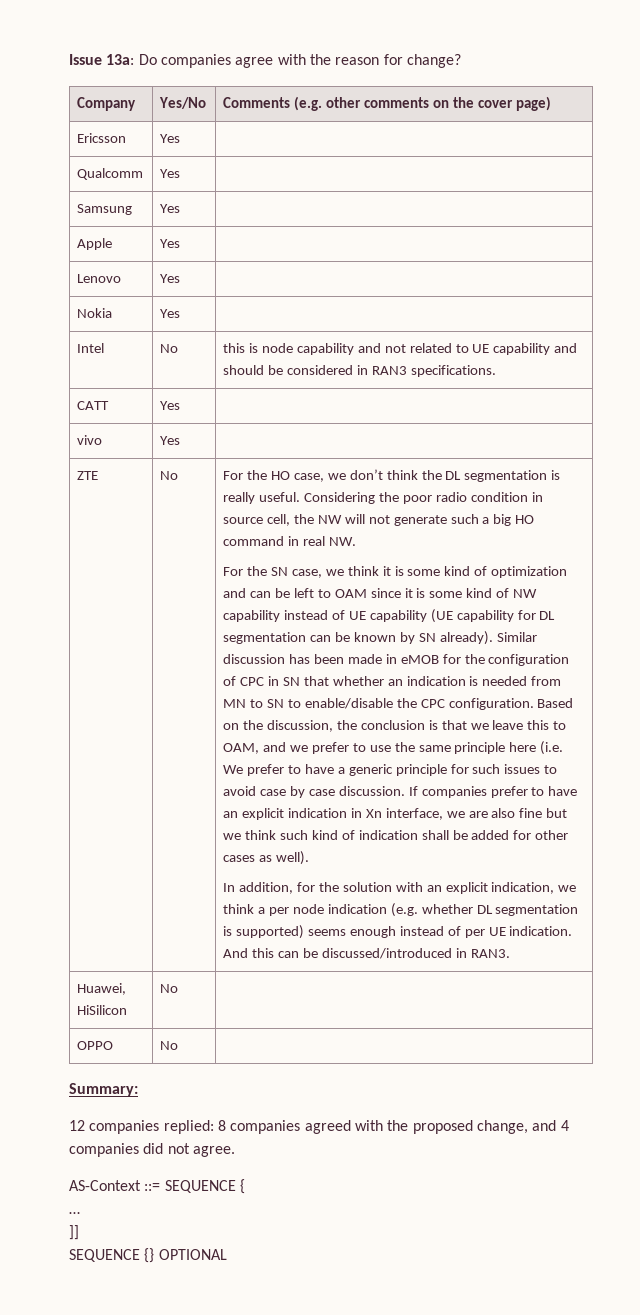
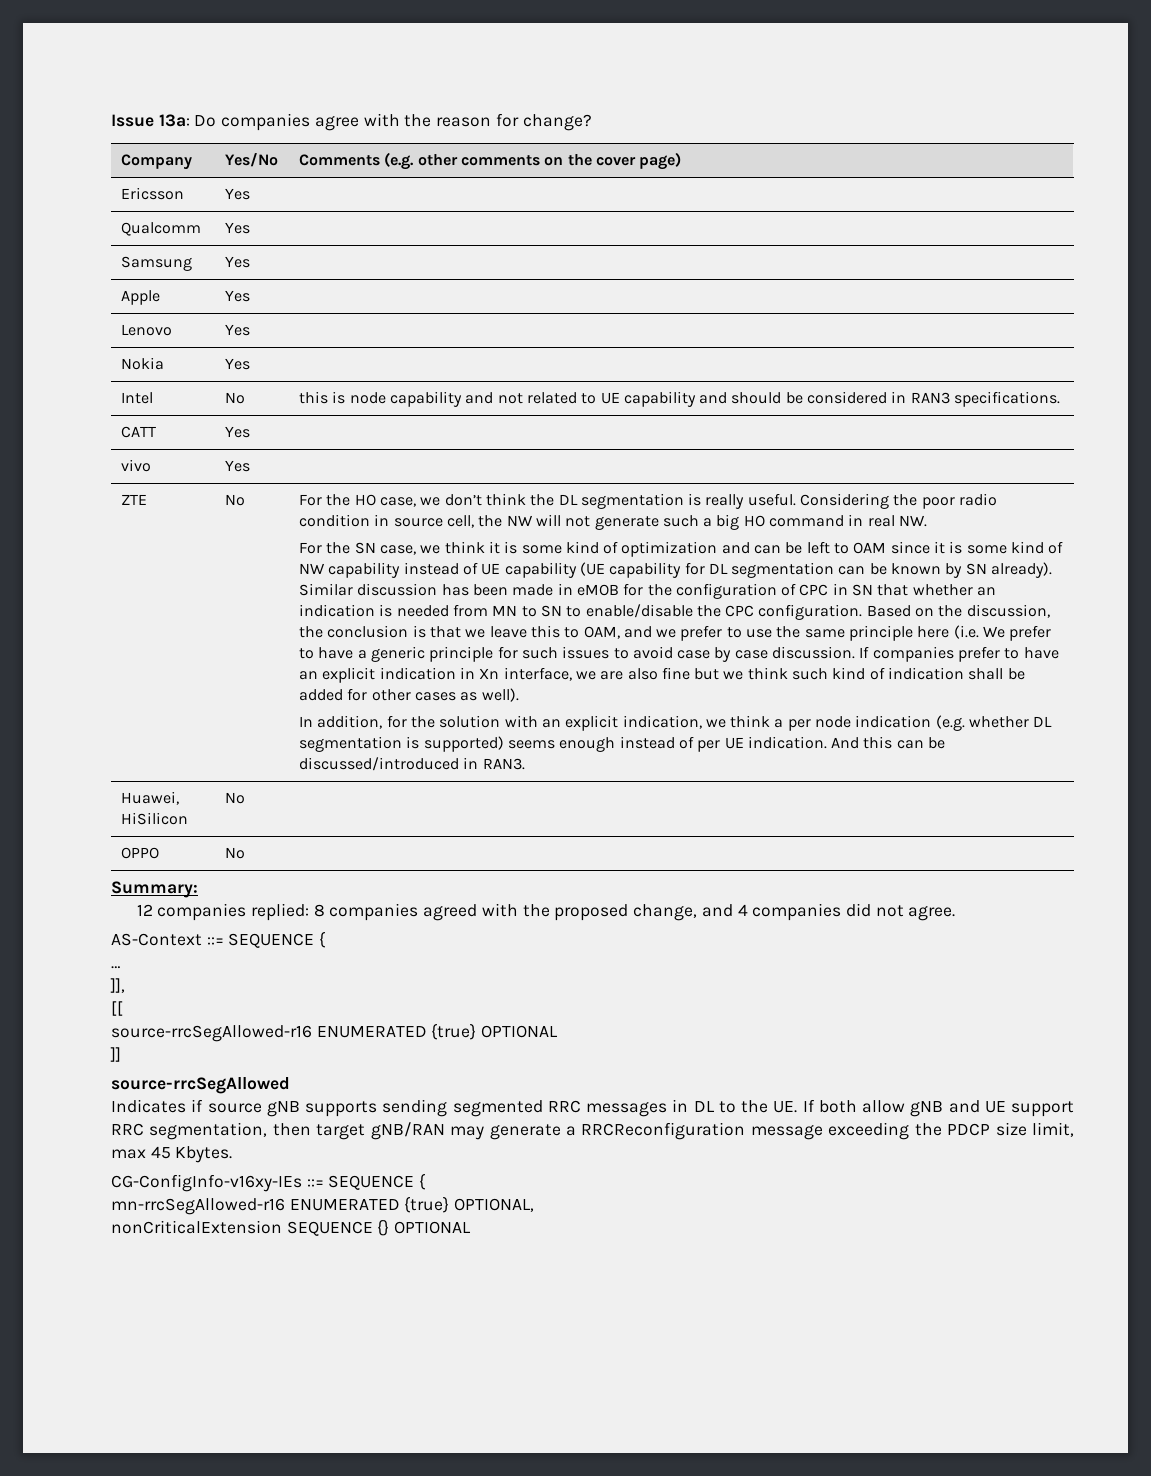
+ ]],
+ [[
+ source-rrcSegAllowed-r16 ENUMERATED {true} OPTIONAL
  ]]
- SEQUENCE {} OPTIONAL
+ source-rrcSegAllowed
+ Indicates if source gNB supports sending segmented RRC messages in DL to the UE. If both allow gNB and UE support RRC segmentation, then target gNB/RAN may generate a RRCReconfiguration message exceeding the PDCP size limit, max 45 Kbytes.
+ CG-ConfigInfo-v16xy-IEs ::= SEQUENCE {
+ mn-rrcSegAllowed-r16 ENUMERATED {true} OPTIONAL,
+ nonCriticalExtension SEQUENCE {} OPTIONAL

